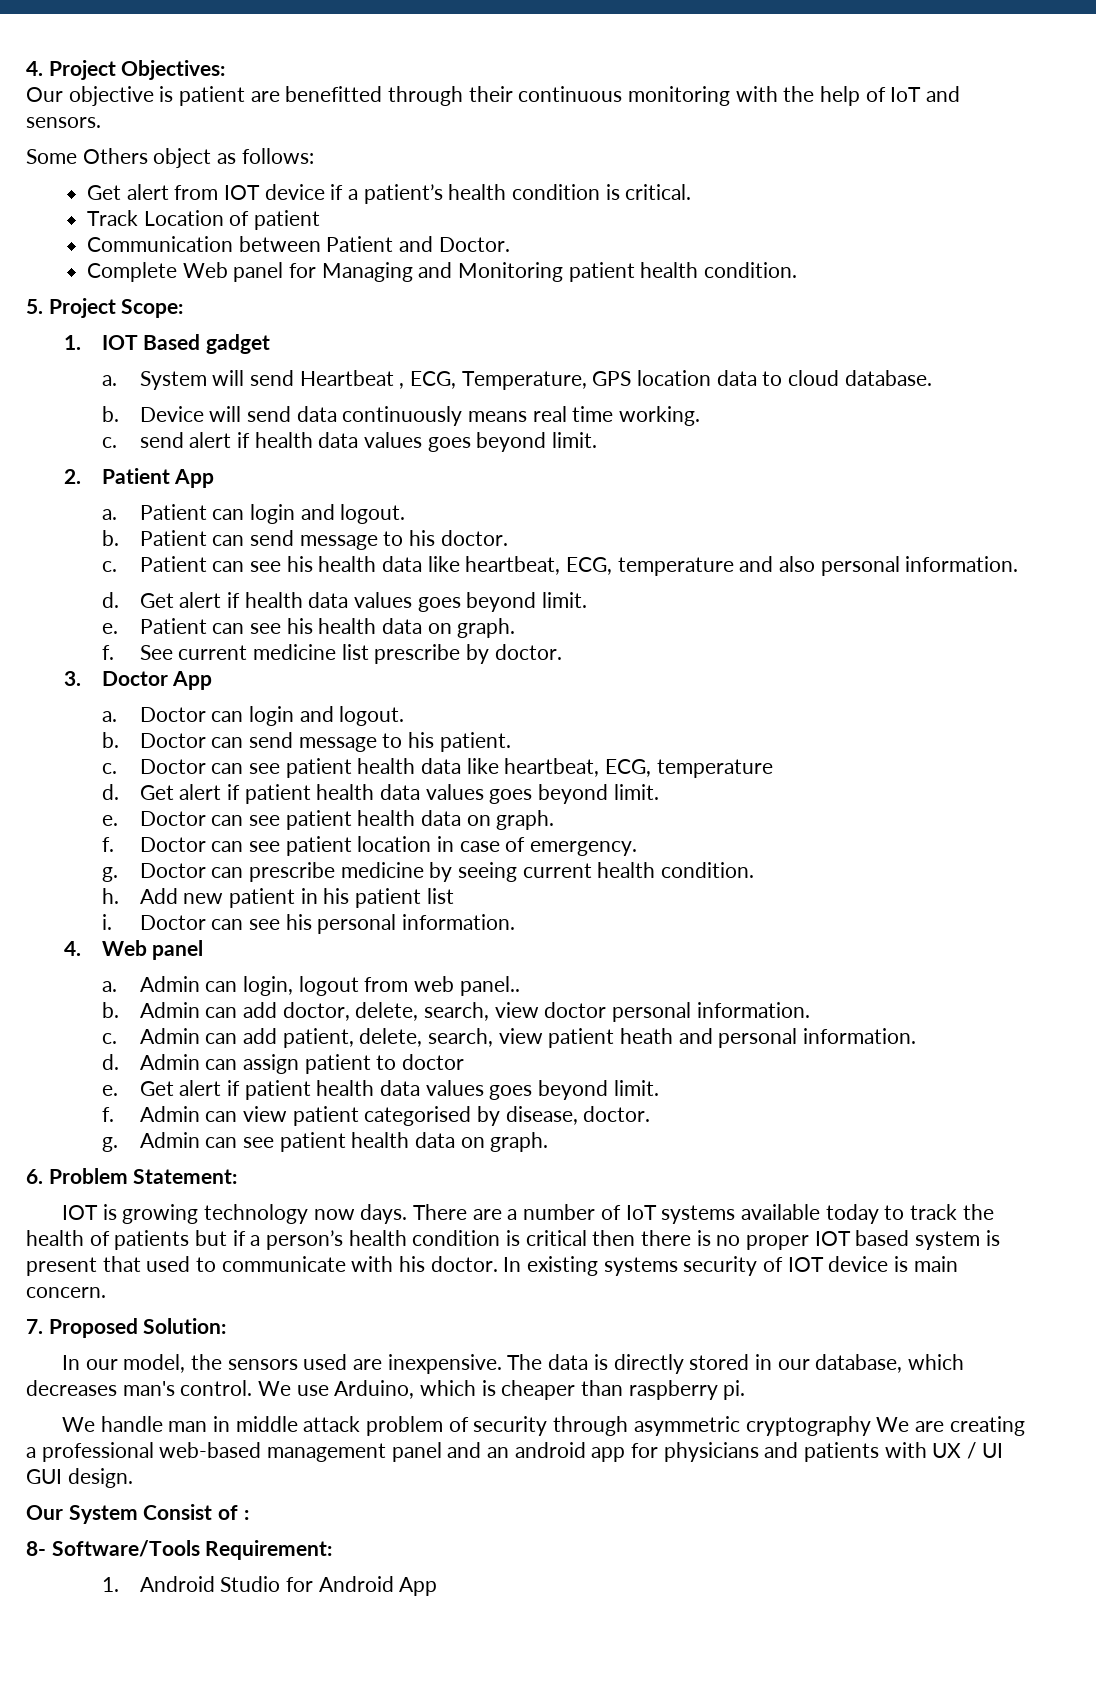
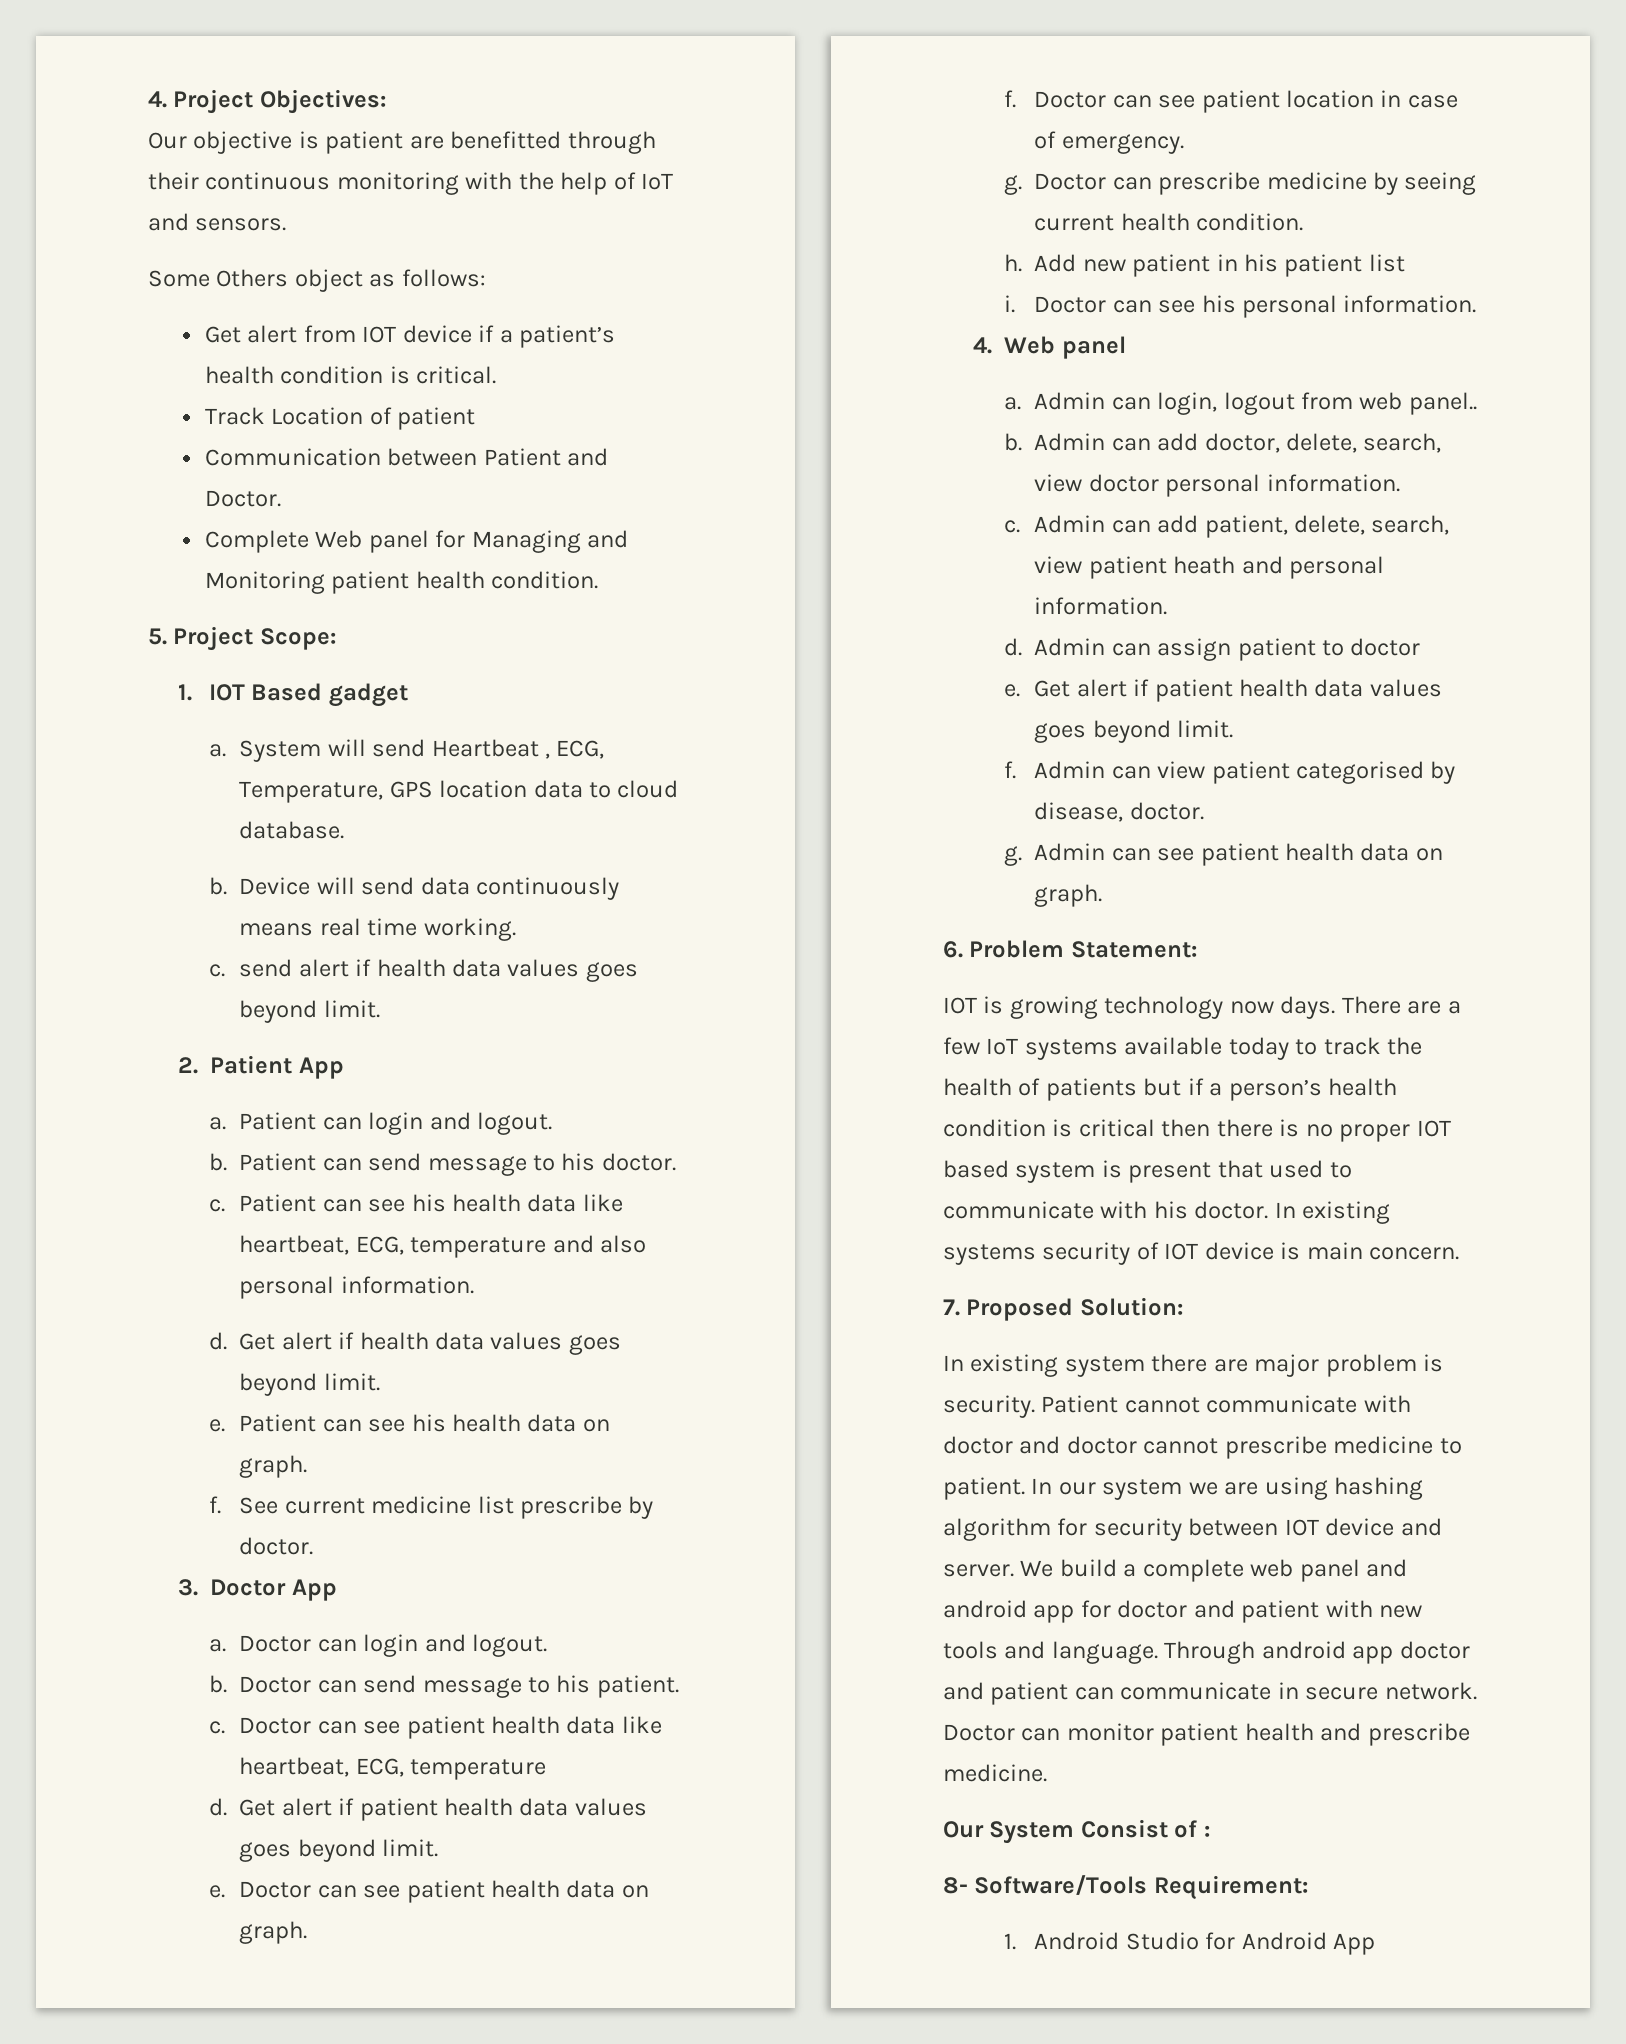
- There are a number of IoT systems available today to track the health of patients but if a person’s health condition is critical then there is no proper IOT based system is present that used to communicate with his doctor.
+ There are a few IoT systems available today to track the health of patients but if a person’s health condition is critical then there is no proper IOT based system is present that used to communicate with his doctor.
- In our model, the sensors used are inexpensive. The data is directly stored in our database, which decreases man's control. We use Arduino, which is cheaper than raspberry pi.
- We handle man in middle attack problem of security through asymmetric cryptography We are creating a professional web-based management panel and an android app for physicians and patients with UX / UI GUI design.
+ In existing system there are major problem is security. Patient cannot communicate with doctor and doctor cannot prescribe medicine to patient. In our system we are using hashing algorithm for security between IOT device and server. We build a complete web panel and android app for doctor and patient with new tools and language. Through android app doctor and patient can communicate in secure network. Doctor can monitor patient health and prescribe medicine.

